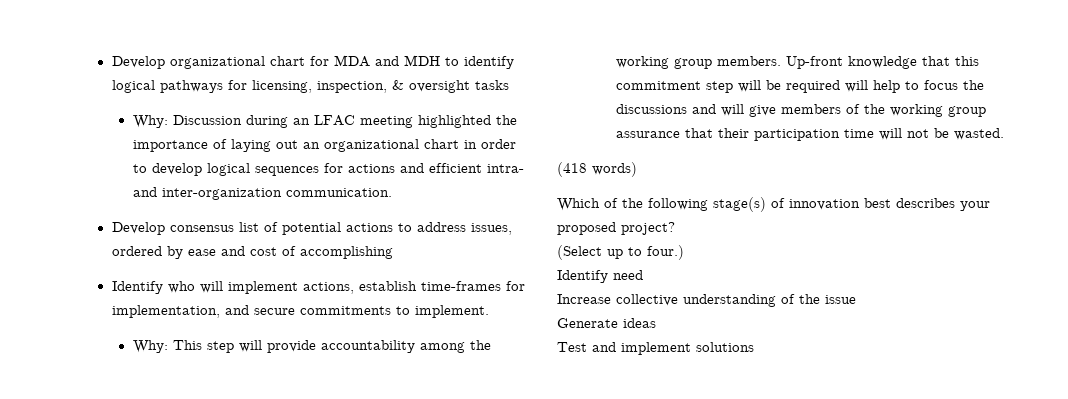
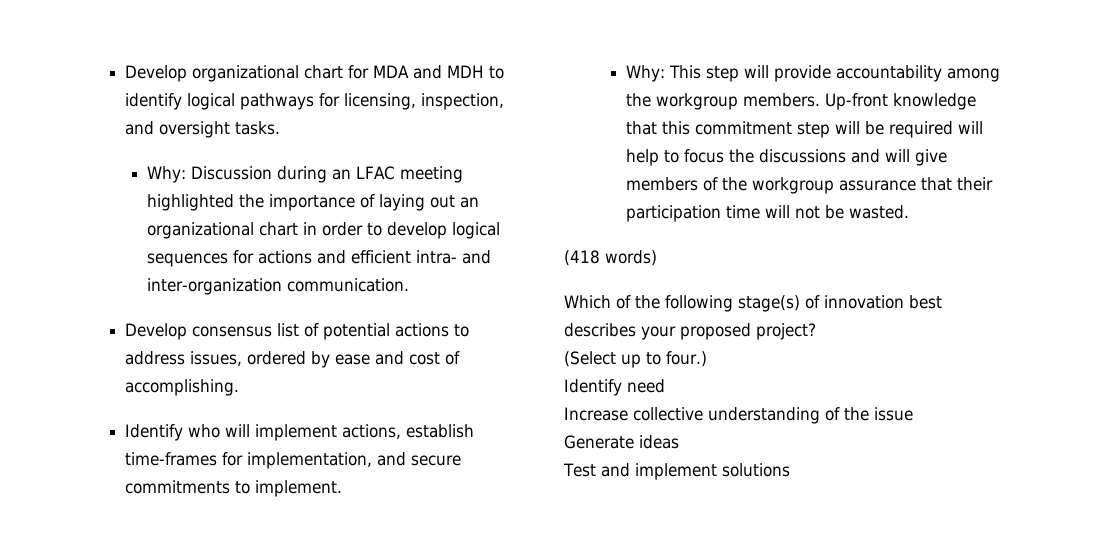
- Develop organizational chart for MDA and MDH to identify logical pathways for licensing, inspection, & oversight tasks
+ Develop organizational chart for MDA and MDH to identify logical pathways for licensing, inspection, and oversight tasks.
- Develop consensus list of potential actions to address issues, ordered by ease and cost of accomplishing
+ Develop consensus list of potential actions to address issues, ordered by ease and cost of accomplishing.
- Why: This step will provide accountability among the working group members.
+ Why: This step will provide accountability among the workgroup members.
- Up-front knowledge that this commitment step will be required will help to focus the discussions and will give members of the working group assurance that their participation time will not be wasted.
+ Up-front knowledge that this commitment step will be required will help to focus the discussions and will give members of the workgroup assurance that their participation time will not be wasted.

